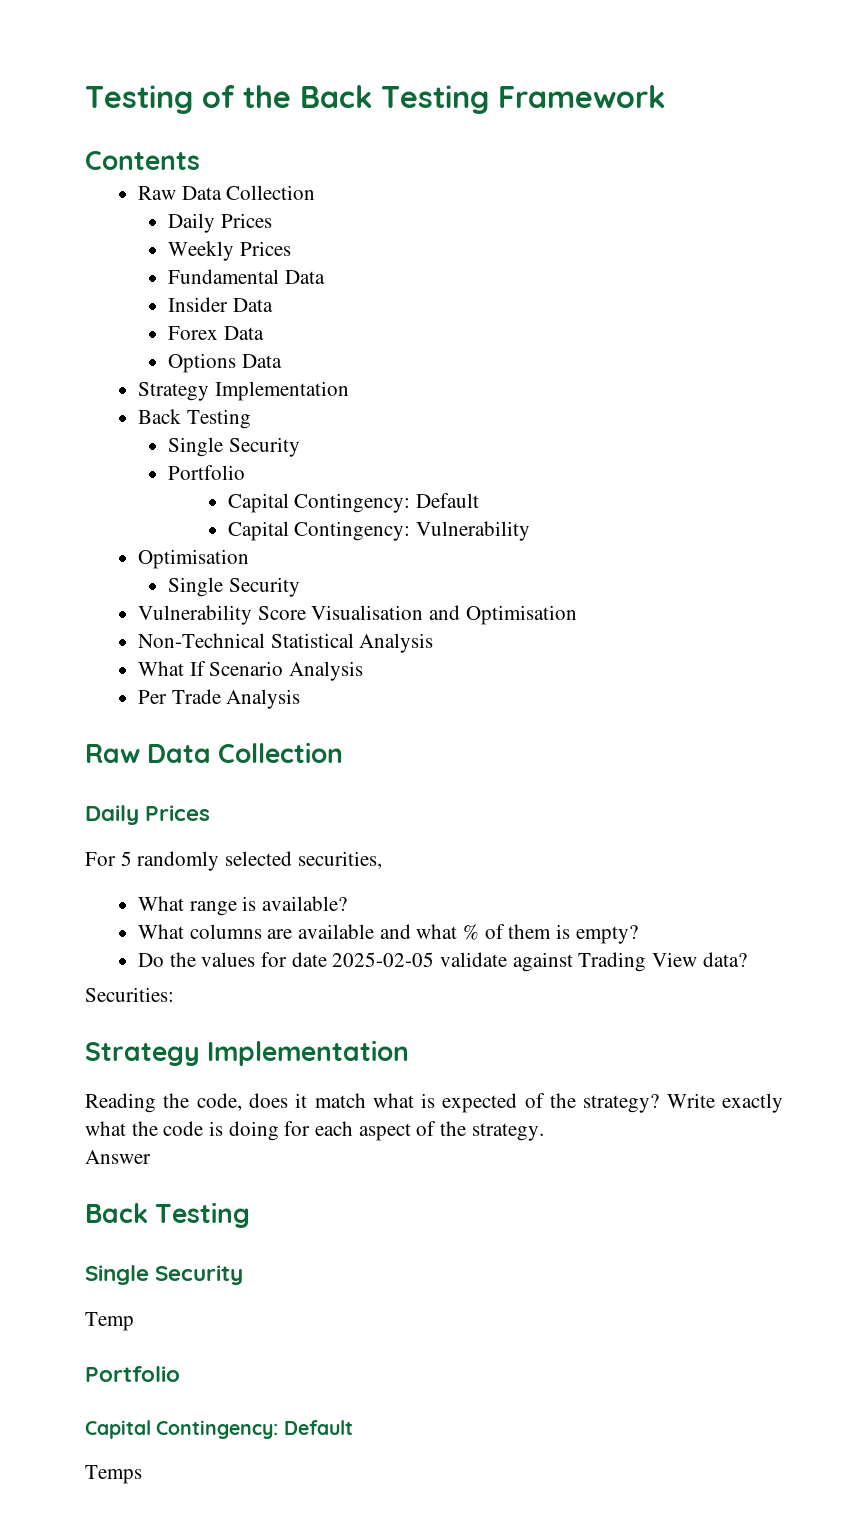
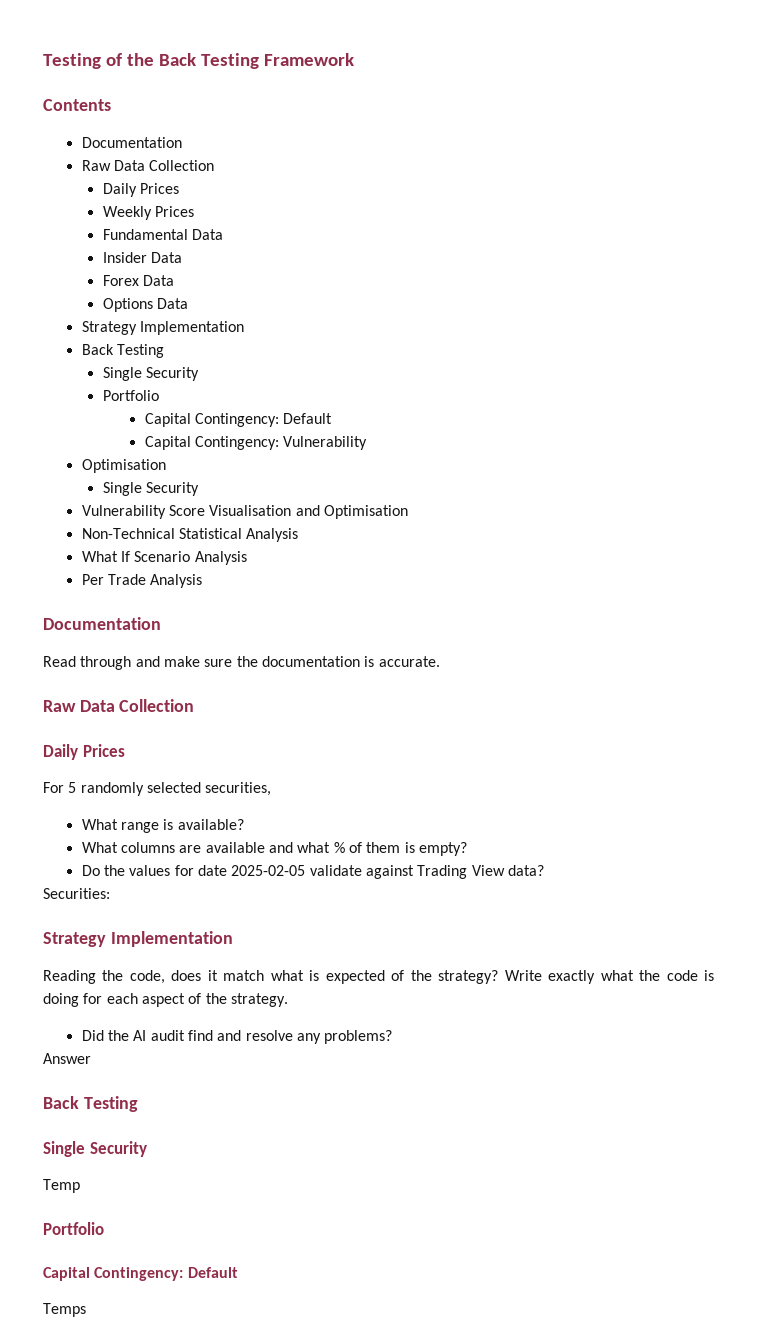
  Contents
+ Documentation
  Per Trade Analysis
+ Documentation
+ Read through and make sure the documentation is accurate.
+ Did the AI audit find and resolve any problems?

